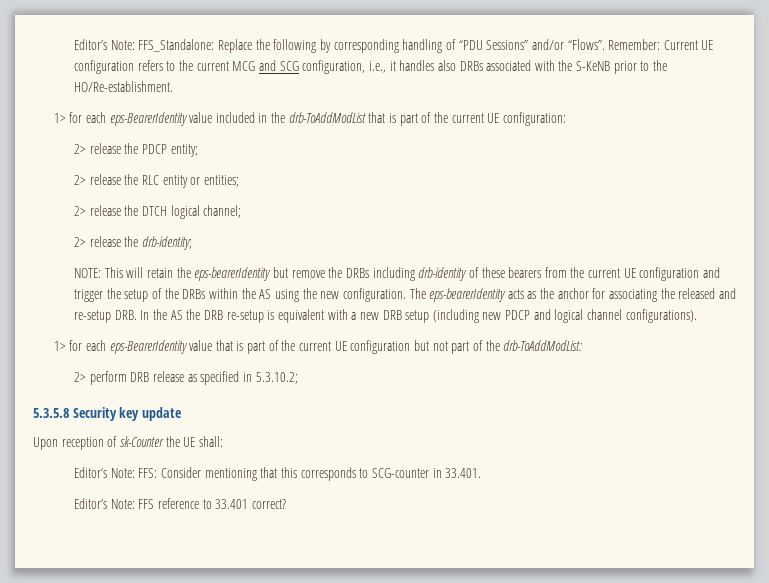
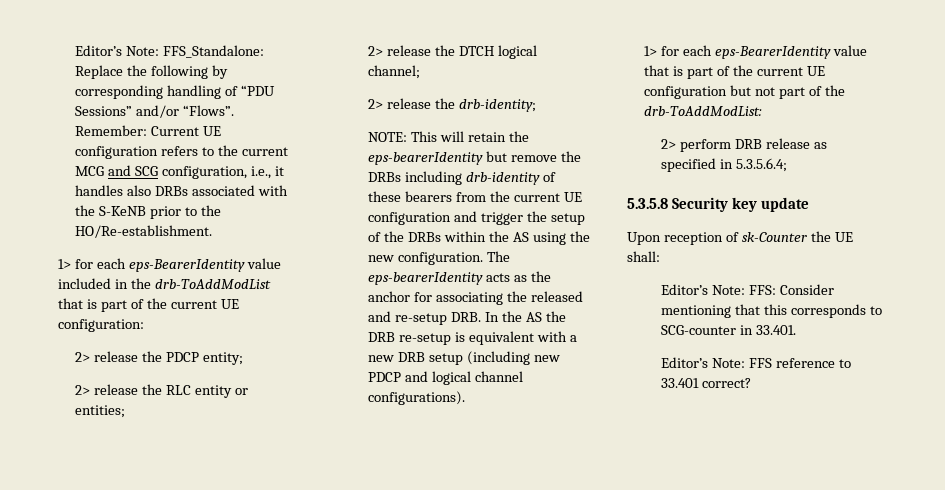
- 2> perform DRB release as specified in 5.3.10.2;
+ 2> perform DRB release as specified in 5.3.5.6.4;

